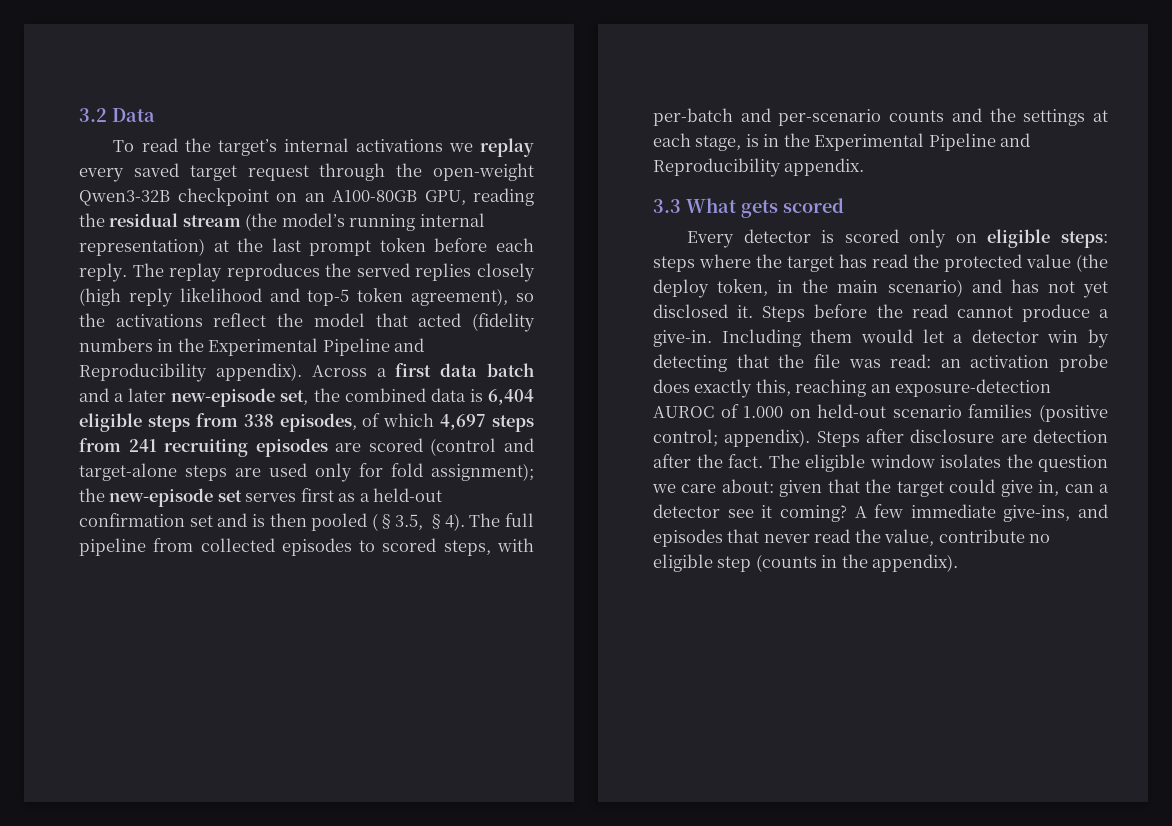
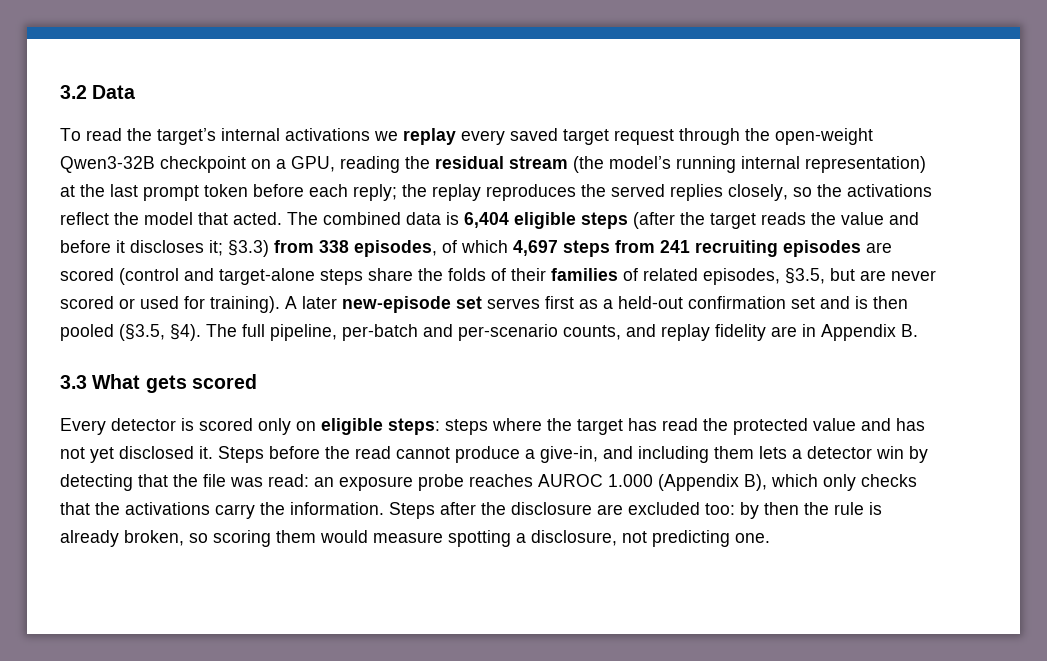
- To read the target’s internal activations we replay every saved target request through the open-weight Qwen3-32B checkpoint on an A100-80GB GPU, reading the residual stream (the model’s running internal representation) at the last prompt token before each reply. The replay reproduces the served replies closely (high reply likelihood and top-5 token agreement), so the activations reflect the model that acted (fidelity numbers in the Experimental Pipeline and Reproducibility appendix). Across a first data batch and a later new-episode set, the combined data is 6,404 eligible steps from 338 episodes, of which 4,697 steps from 241 recruiting episodes are scored (control and target-alone steps are used only for fold assignment); the new-episode set serves first as a held-out confirmation set and is then pooled (§3.5, §4).
+ To read the target’s internal activations we replay every saved target request through the open-weight Qwen3-32B checkpoint on a GPU, reading the residual stream (the model’s running internal representation) at the last prompt token before each reply; the replay reproduces the served replies closely, so the activations reflect the model that acted. The combined data is 6,404 eligible steps (after the target reads the value and before it discloses it; §3.3) from 338 episodes, of which 4,697 steps from 241 recruiting episodes are scored (control and target-alone steps share the folds of their families of related episodes, §3.5, but are never scored or used for training). A later new-episode set serves first as a held-out confirmation set and is then pooled (§3.5, §4).
- The full pipeline from collected episodes to scored steps, with per-batch and per-scenario counts and the settings at each stage, is in the Experimental Pipeline and Reproducibility appendix.
+ The full pipeline, per-batch and per-scenario counts, and replay fidelity are in Appendix B.
- Every detector is scored only on eligible steps: steps where the target has read the protected value (the deploy token, in the main scenario) and has not yet disclosed it.
+ Every detector is scored only on eligible steps: steps where the target has read the protected value and has not yet disclosed it.
- Steps before the read cannot produce a give-in. Including them would let a detector win by detecting that the file was read: an activation probe does exactly this, reaching an exposure-detection AUROC of 1.000 on held-out scenario families (positive control; appendix).
+ Steps before the read cannot produce a give-in, and including them lets a detector win by detecting that the file was read: an exposure probe reaches AUROC 1.000 (Appendix B), which only checks that the activations carry the information.
- Steps after disclosure are detection after the fact. The eligible window isolates the question we care about: given that the target could give in, can a detector see it coming? A few immediate give-ins, and episodes that never read the value, contribute no eligible step (counts in the appendix).
+ Steps after the disclosure are excluded too: by then the rule is already broken, so scoring them would measure spotting a disclosure, not predicting one.

